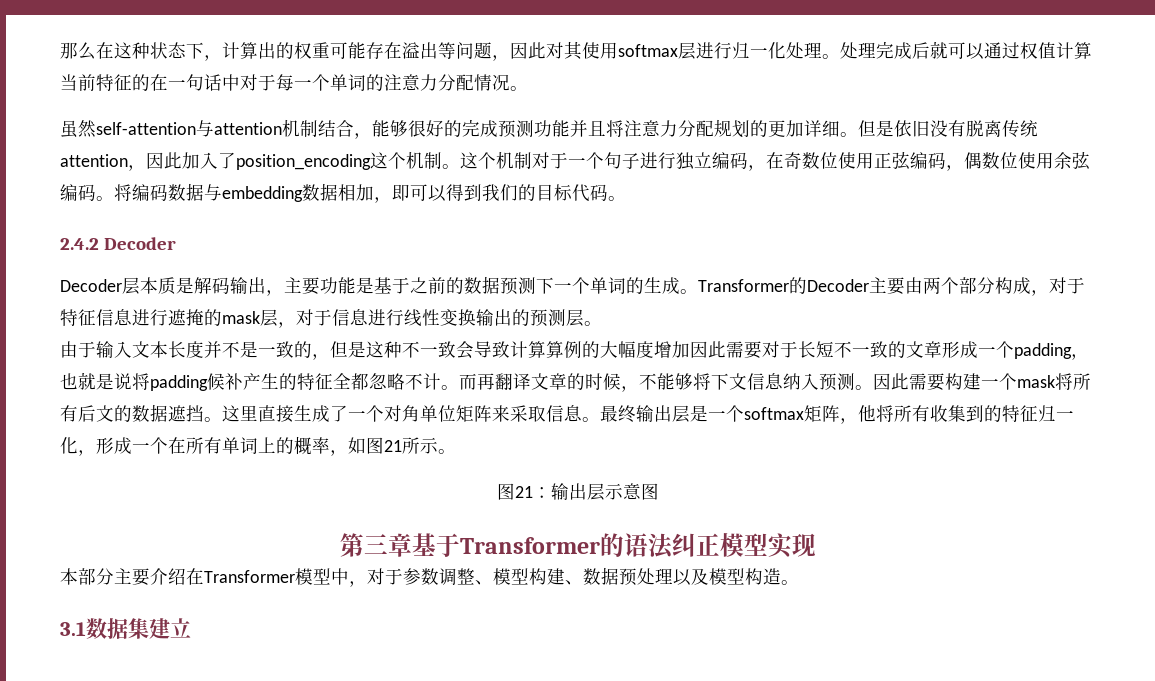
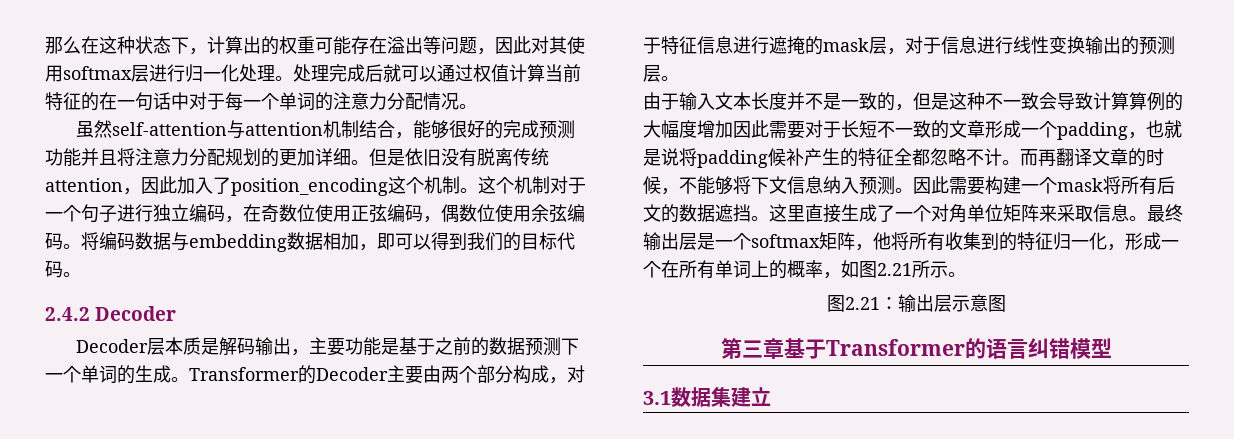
- 最终输出层是一个softmax矩阵，他将所有收集到的特征归一化，形成一个在所有单词上的概率，如图21所示。
+ 最终输出层是一个softmax矩阵，他将所有收集到的特征归一化，形成一个在所有单词上的概率，如图2.21所示。
- 图21：输出层示意图
+ 图2.21：输出层示意图
- 第三章基于Transformer的语法纠正模型实现
- 本部分主要介绍在Transformer模型中，对于参数调整、模型构建、数据预处理以及模型构造。
+ 第三章基于Transformer的语言纠错模型

